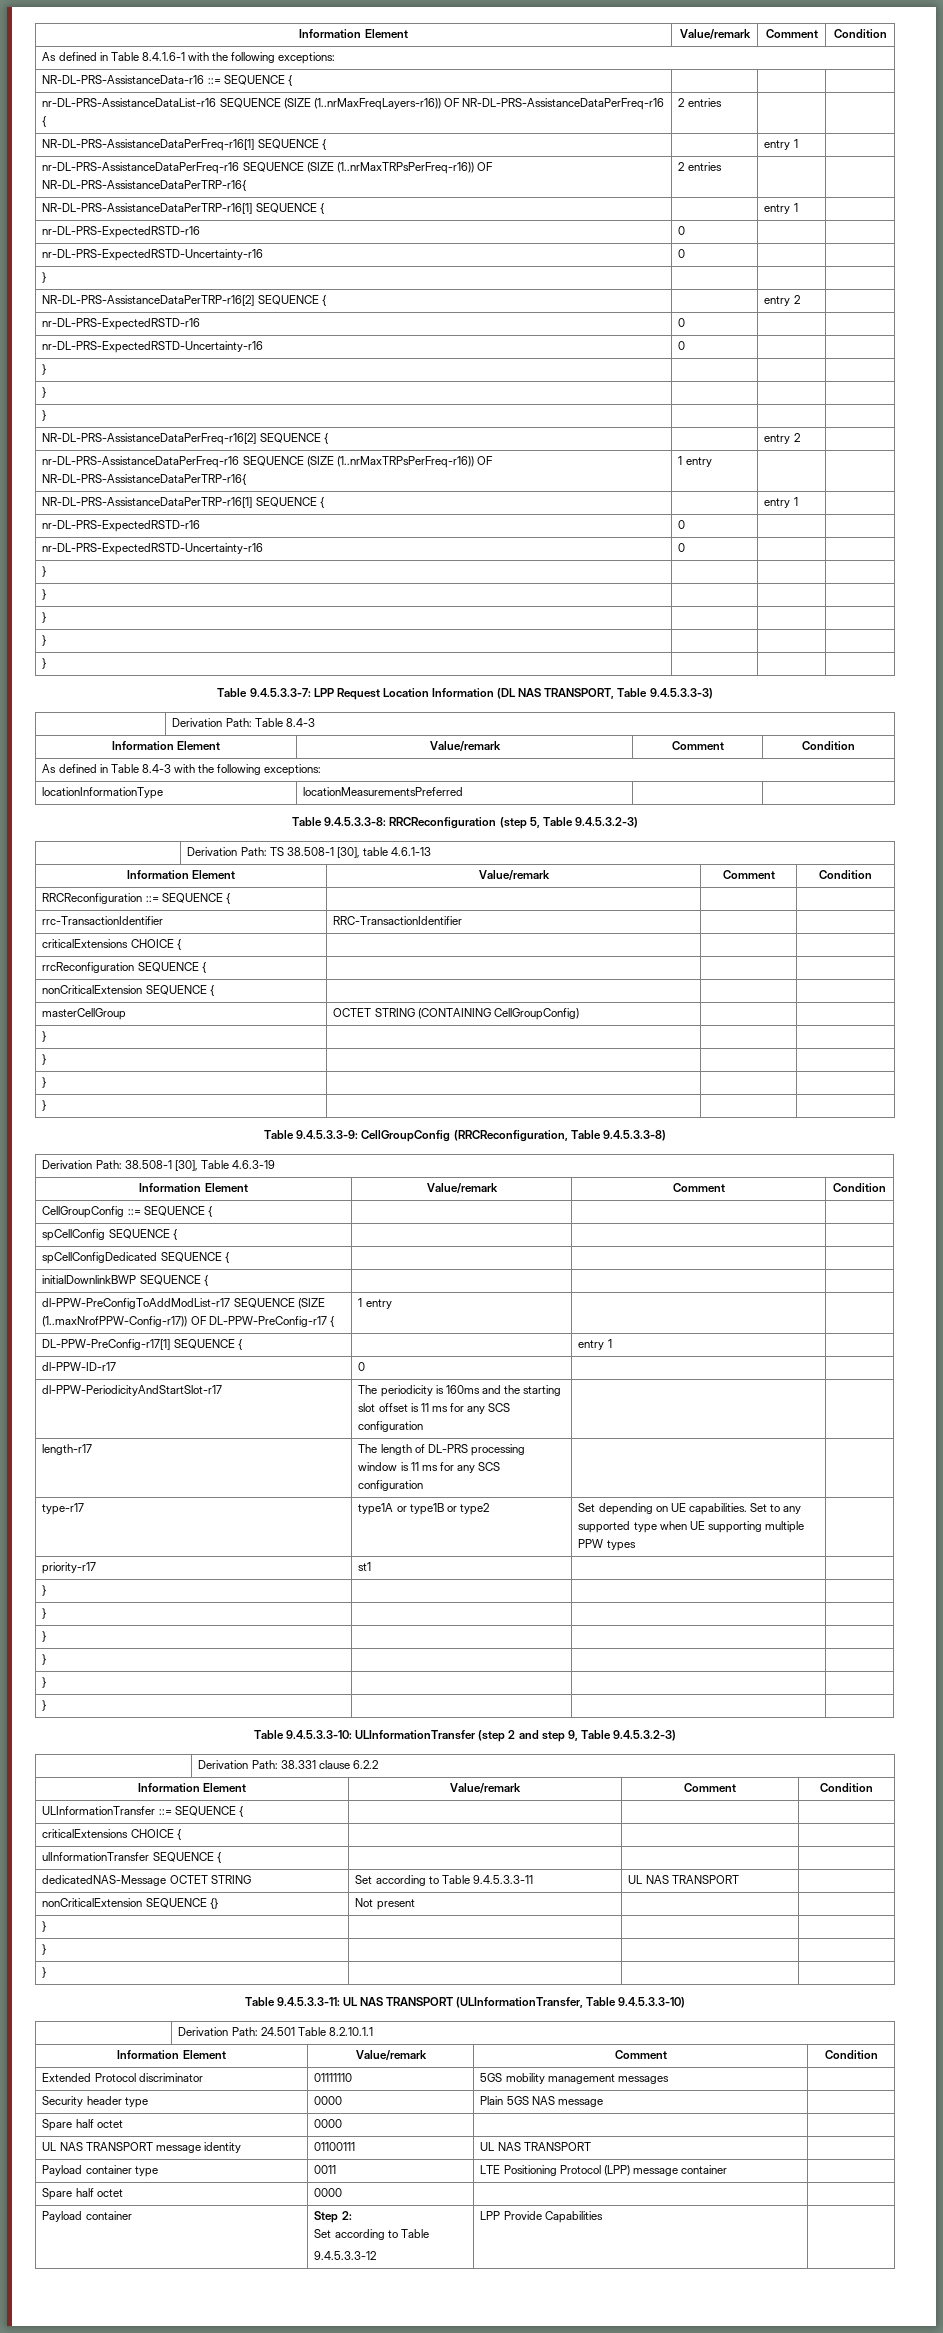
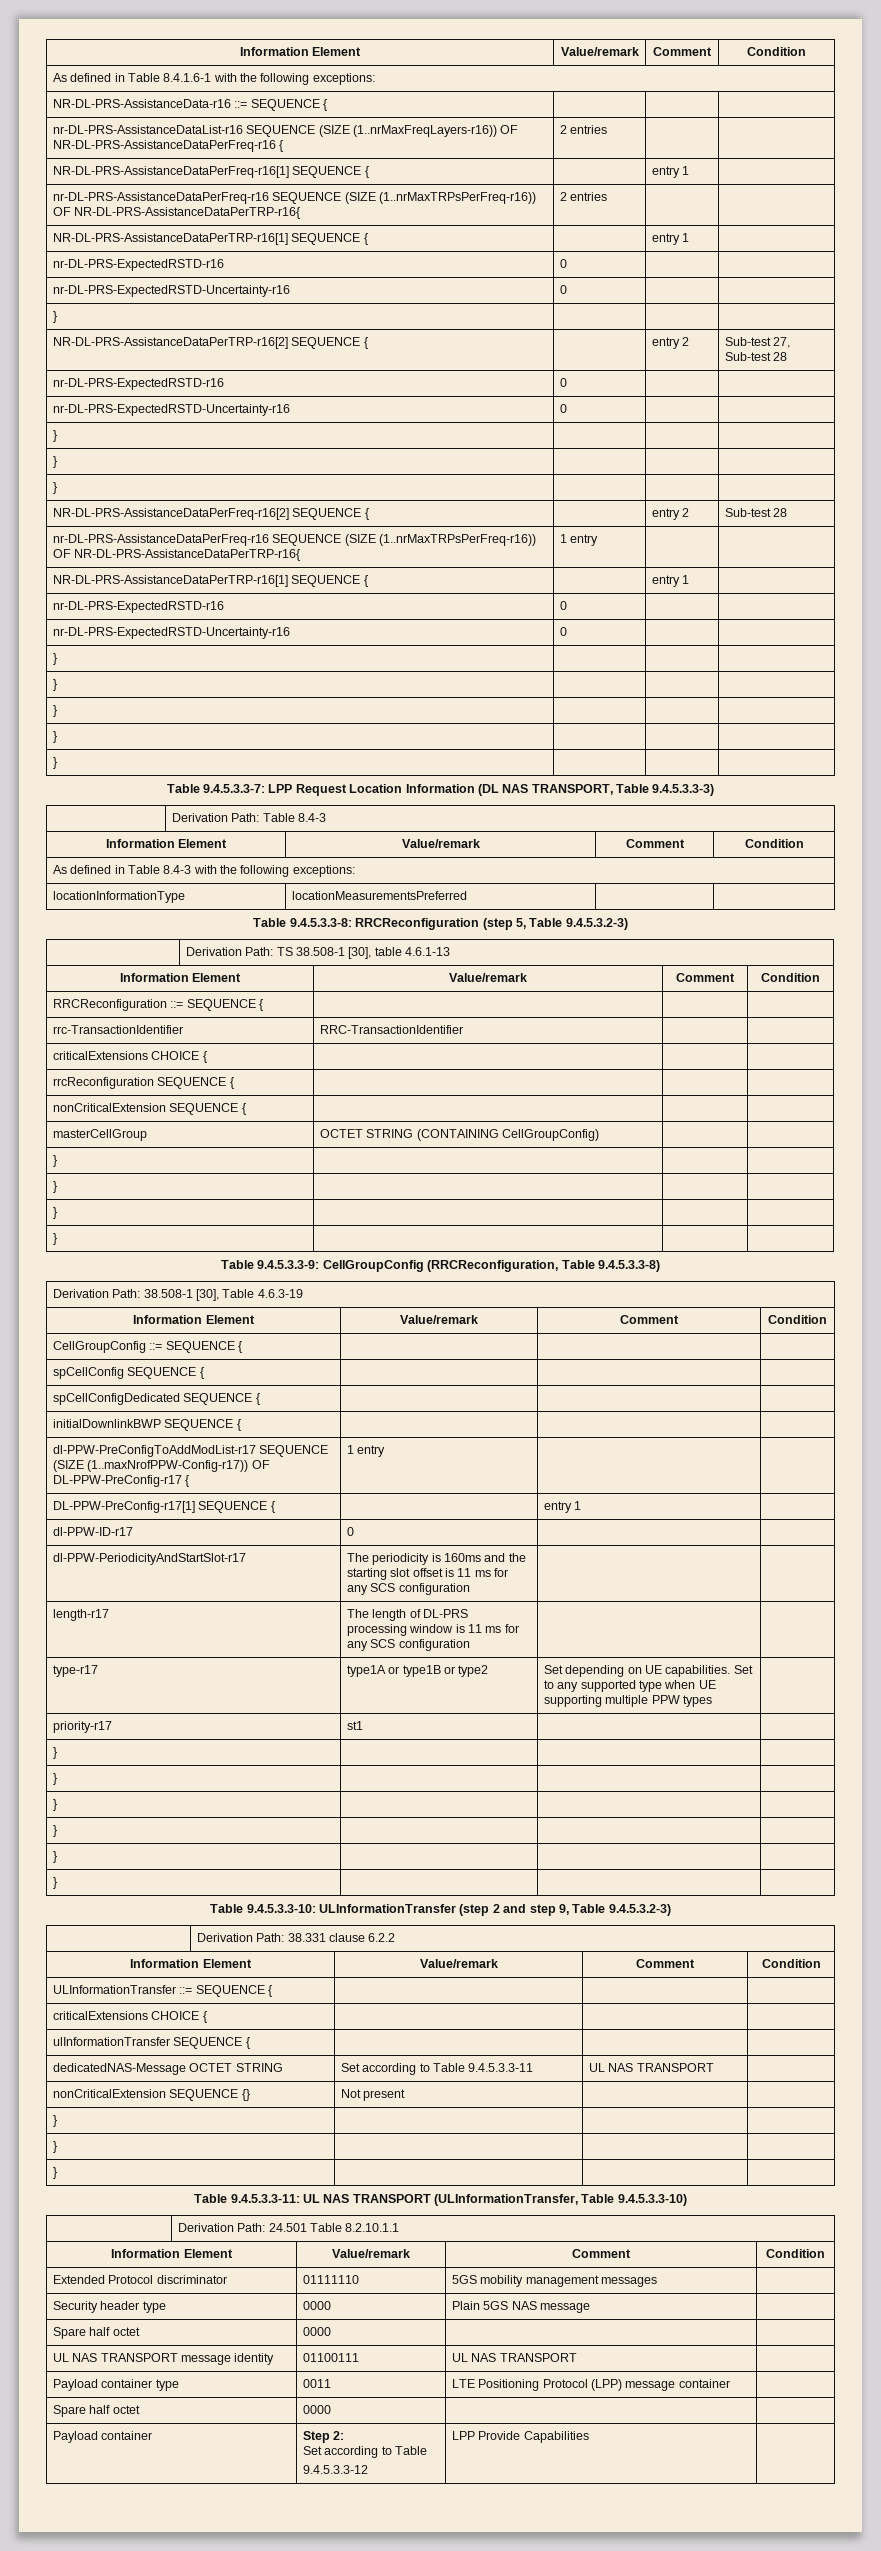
- NR-DL-PRS-AssistanceDataPerTRP-r16[2] SEQUENCE { | | entry 2 |
+ NR-DL-PRS-AssistanceDataPerTRP-r16[2] SEQUENCE { | | entry 2 | Sub-test 27, Sub-test 28
- NR-DL-PRS-AssistanceDataPerFreq-r16[2] SEQUENCE { | | entry 2 |
+ NR-DL-PRS-AssistanceDataPerFreq-r16[2] SEQUENCE { | | entry 2 | Sub-test 28

